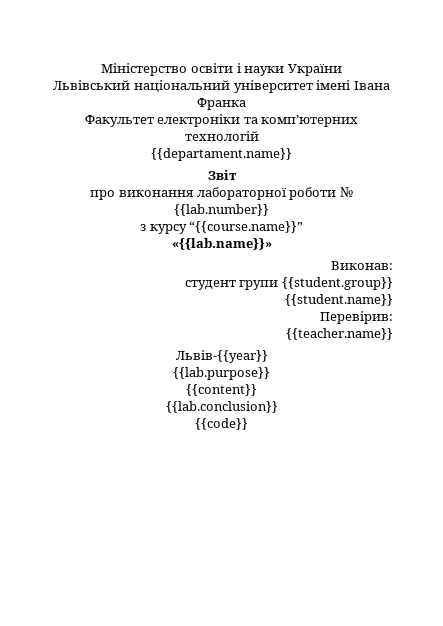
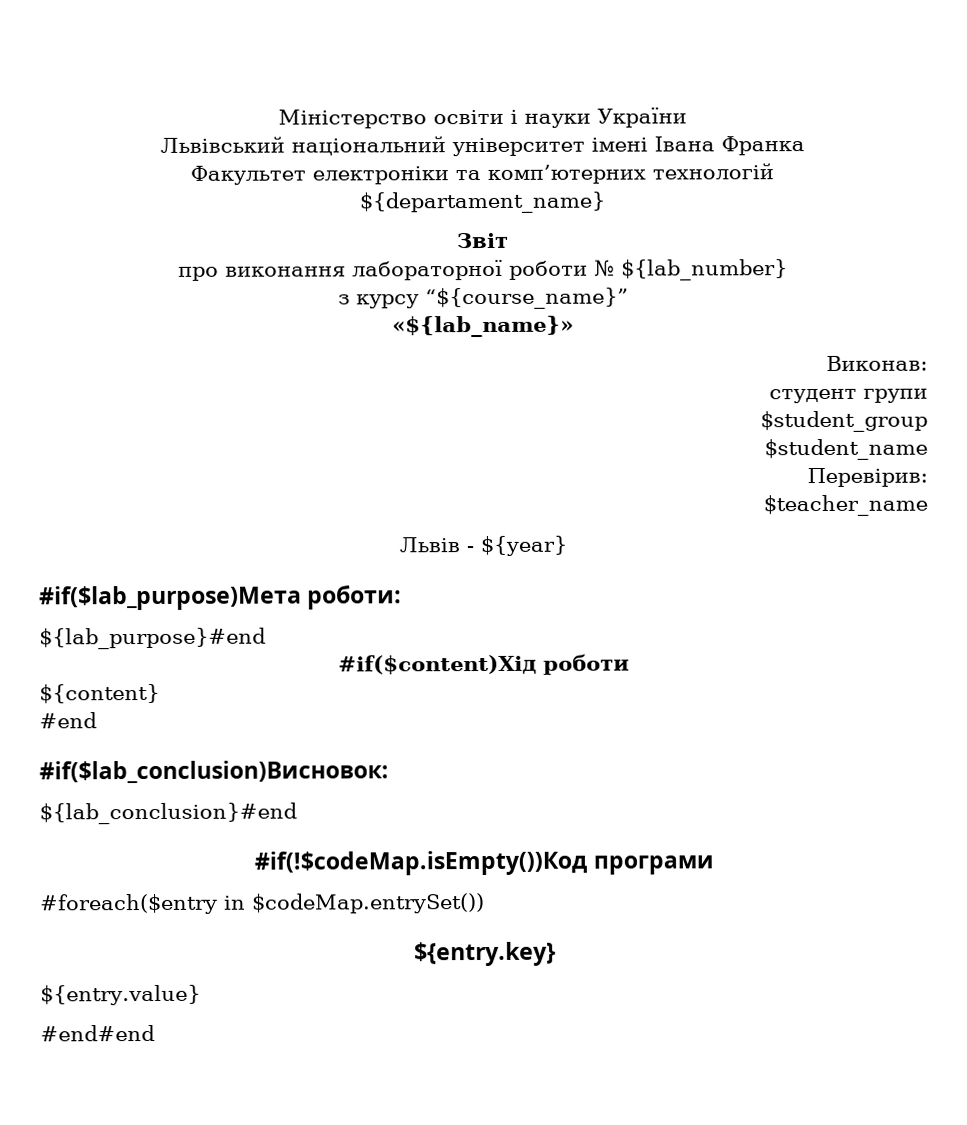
- {{departament.name}}
+ ${departament_name}
- про виконання лабораторної роботи № {{lab.number}}
+ про виконання лабораторної роботи № ${lab_number}
- з курсу “{{course.name}}”
- «{{lab.name}}»
+ з курсу “${course_name}”
+ «${lab_name}»
- студент групи {{student.group}}
- {{student.name}}
+ студент групи
+ $student_group
+ $student_name
- {{teacher.name}}
- Львів-{{year}}
- {{lab.purpose}}
- {{content}}
- {{lab.conclusion}}
- {{code}}
+ $teacher_name
+ Львів - ${year}
+ #if($lab_purpose)Мета роботи:
+ ${lab_purpose}#end
+ #if($content)Хід роботи
+ ${content}
+ #end
+ #if($lab_conclusion)Висновок:
+ ${lab_conclusion}#end
+ #if(!$codeMap.isEmpty())Код програми
+ #foreach($entry in $codeMap.entrySet())
+ ${entry.key}
+ ${entry.value}
+ #end#end

